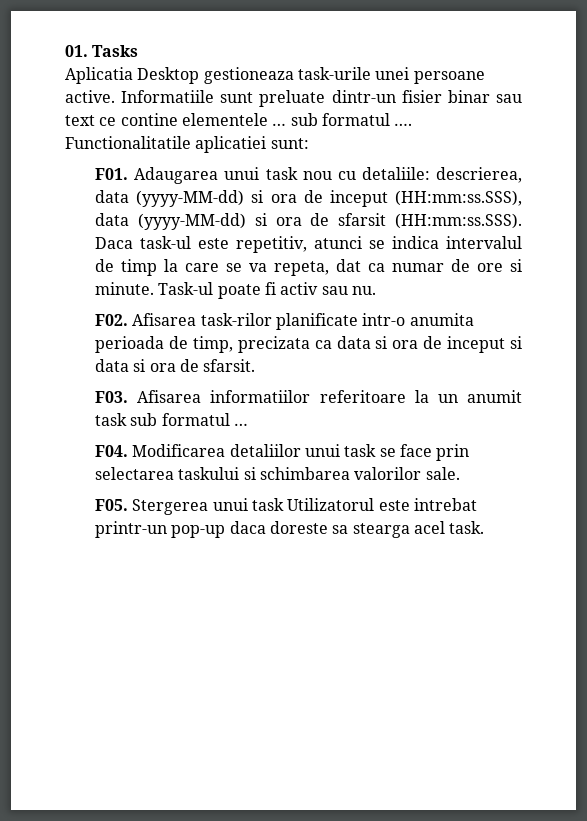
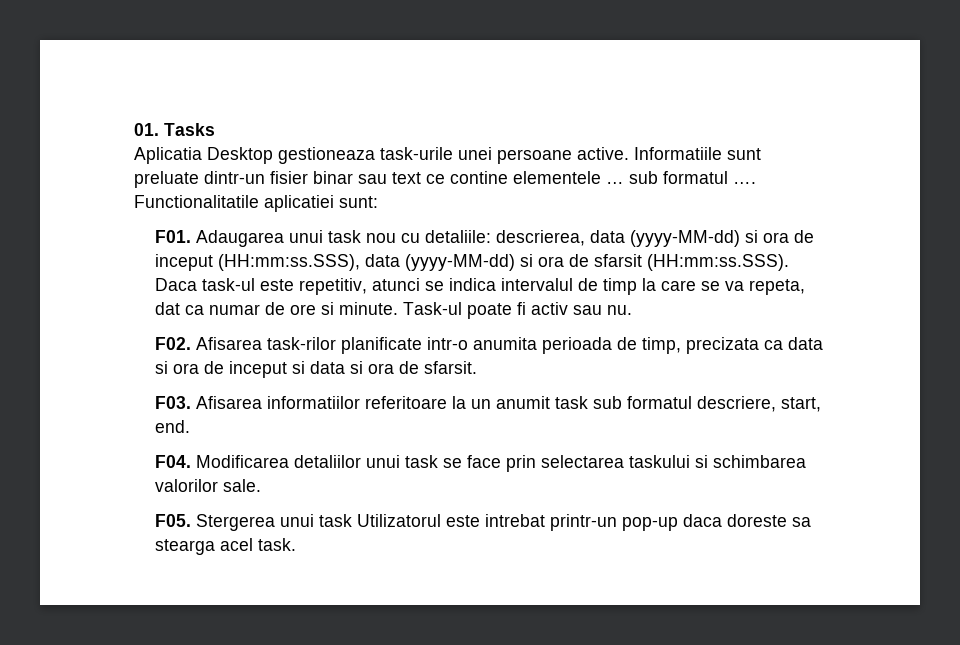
- F03. Afisarea informatiilor referitoare la un anumit task sub formatul …
+ F03. Afisarea informatiilor referitoare la un anumit task sub formatul descriere, start, end.

